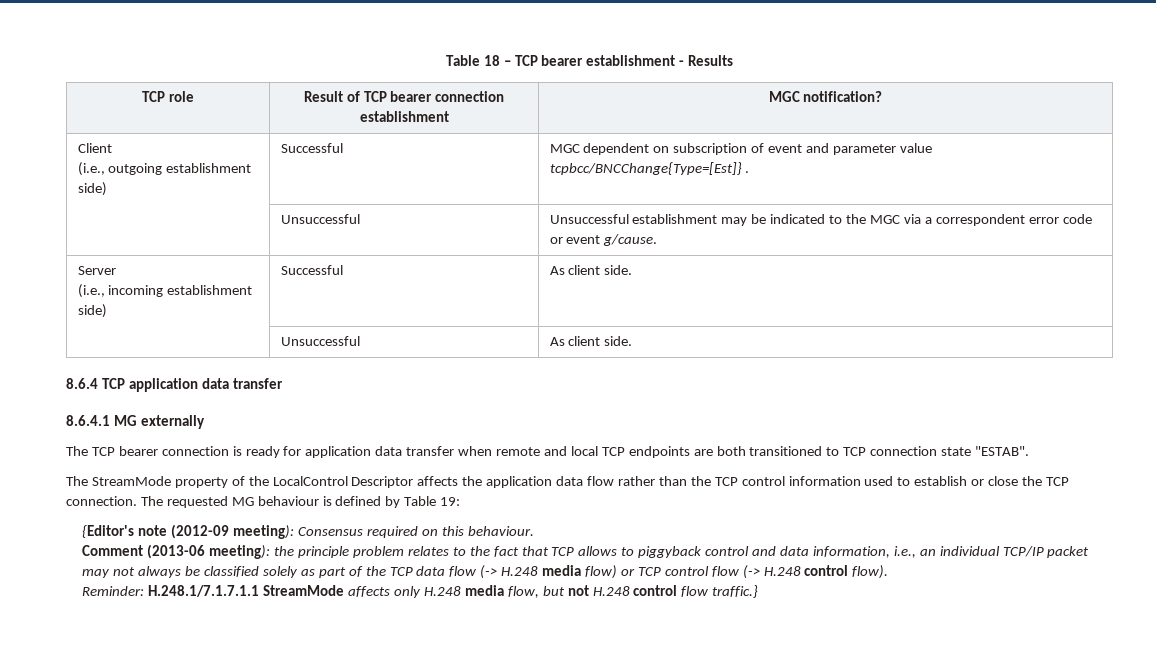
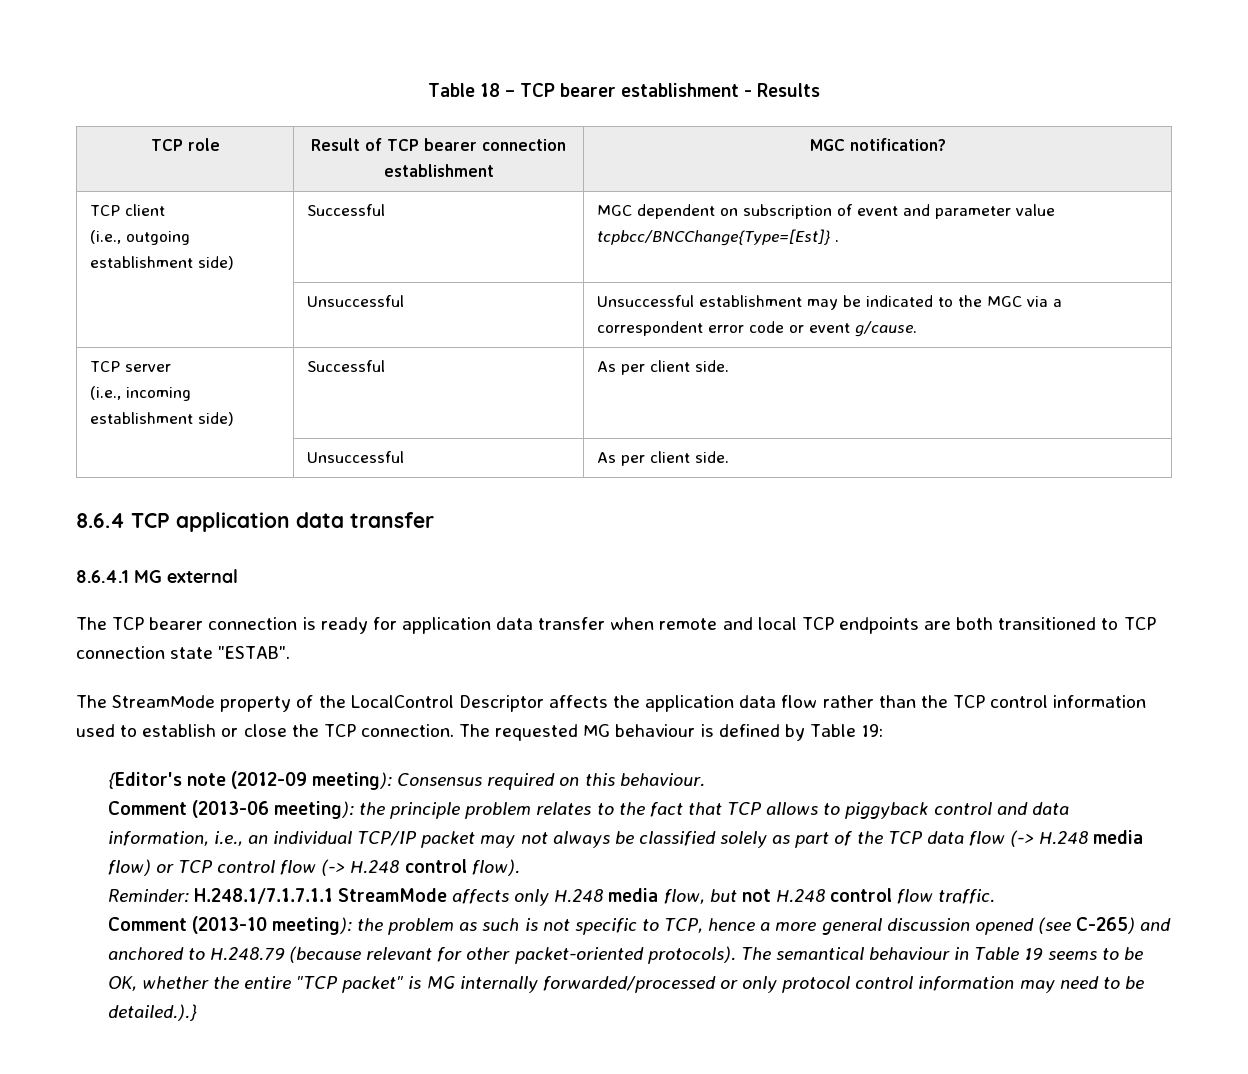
- Client
+ TCP client
- Server
- (i.e., incoming establishment side) | Successful | As client side.
+ TCP server
+ (i.e., incoming establishment side) | Successful | As per client side.
- | Unsuccessful | As client side.
+ | Unsuccessful | As per client side.
- 8.6.4.1 MG externally
+ 8.6.4.1 MG external
- Reminder: H.248.1/7.1.7.1.1 StreamMode affects only H.248 media flow, but not H.248 control flow traffic.}
+ Reminder: H.248.1/7.1.7.1.1 StreamMode affects only H.248 media flow, but not H.248 control flow traffic.
+ Comment (2013-10 meeting): the problem as such is not specific to TCP, hence a more general discussion opened (see C-265) and anchored to H.248.79 (because relevant for other packet-oriented protocols). The semantical behaviour in Table 19 seems to be OK, whether the entire "TCP packet" is MG internally forwarded/processed or only protocol control information may need to be detailed.).}

